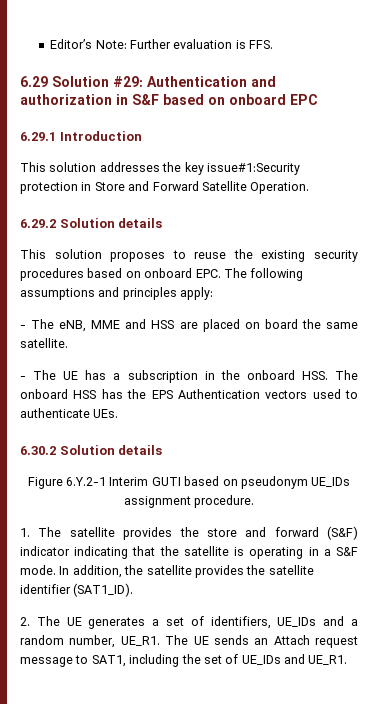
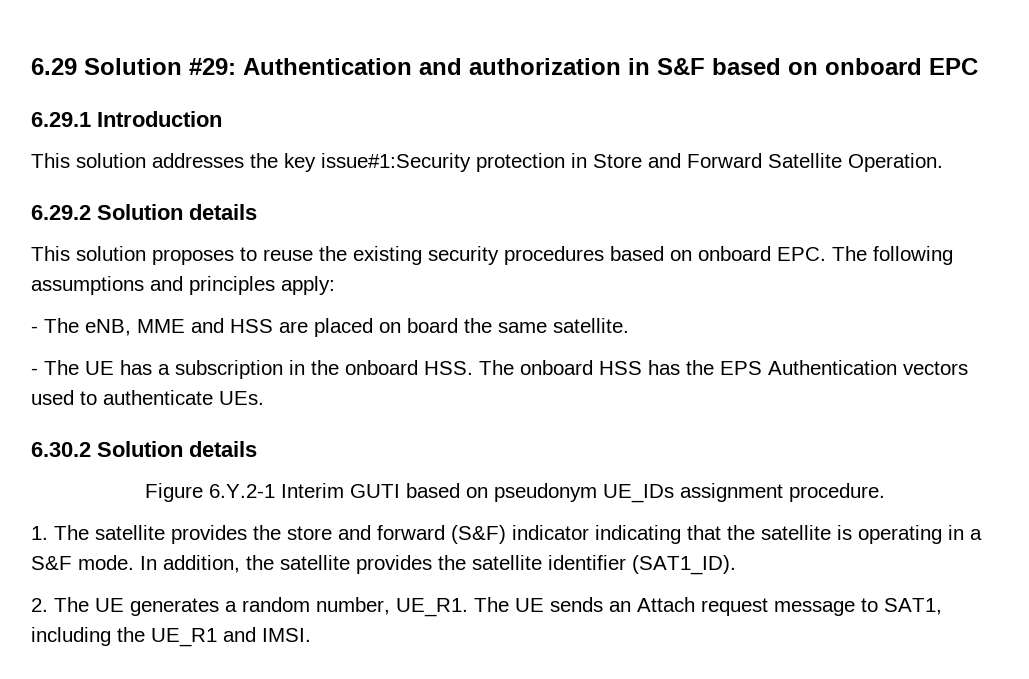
- Editor’s Note: Further evaluation is FFS.
- 2. The UE generates a set of identifiers, UE_IDs and a random number, UE_R1.
+ 2. The UE generates a random number, UE_R1.
- The UE sends an Attach request message to SAT1, including the set of UE_IDs and UE_R1.
+ The UE sends an Attach request message to SAT1, including the UE_R1 and IMSI.

